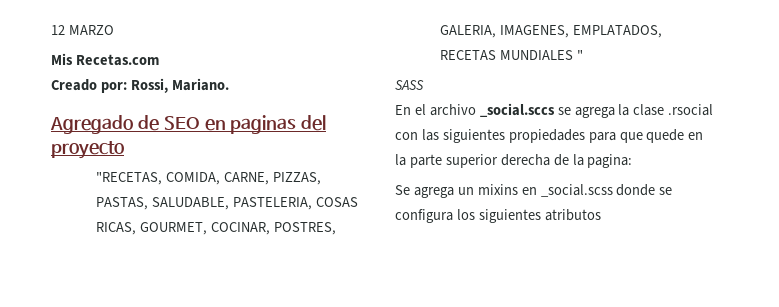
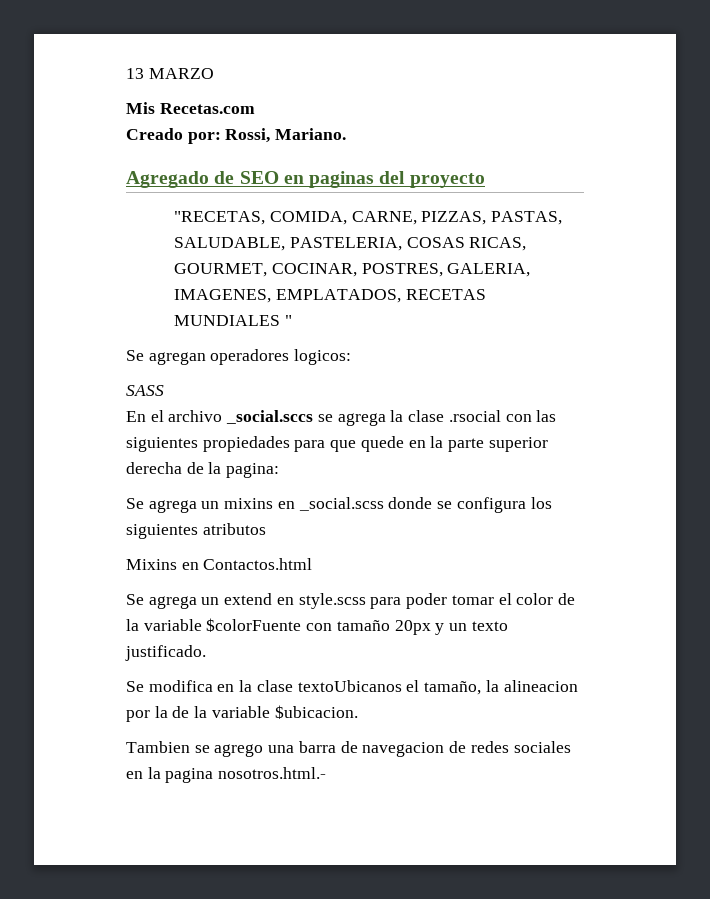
- 12 MARZO
+ 13 MARZO
+ Se agregan operadores logicos:
+ Mixins en Contactos.html
+ Se agrega un extend en style.scss para poder tomar el color de la variable $colorFuente con tamaño 20px y un texto justificado.
+ Se modifica en la clase textoUbicanos el tamaño, la alineacion por la de la variable $ubicacion.
+ Tambien se agrego una barra de navegacion de redes sociales en la pagina nosotros.html.-

